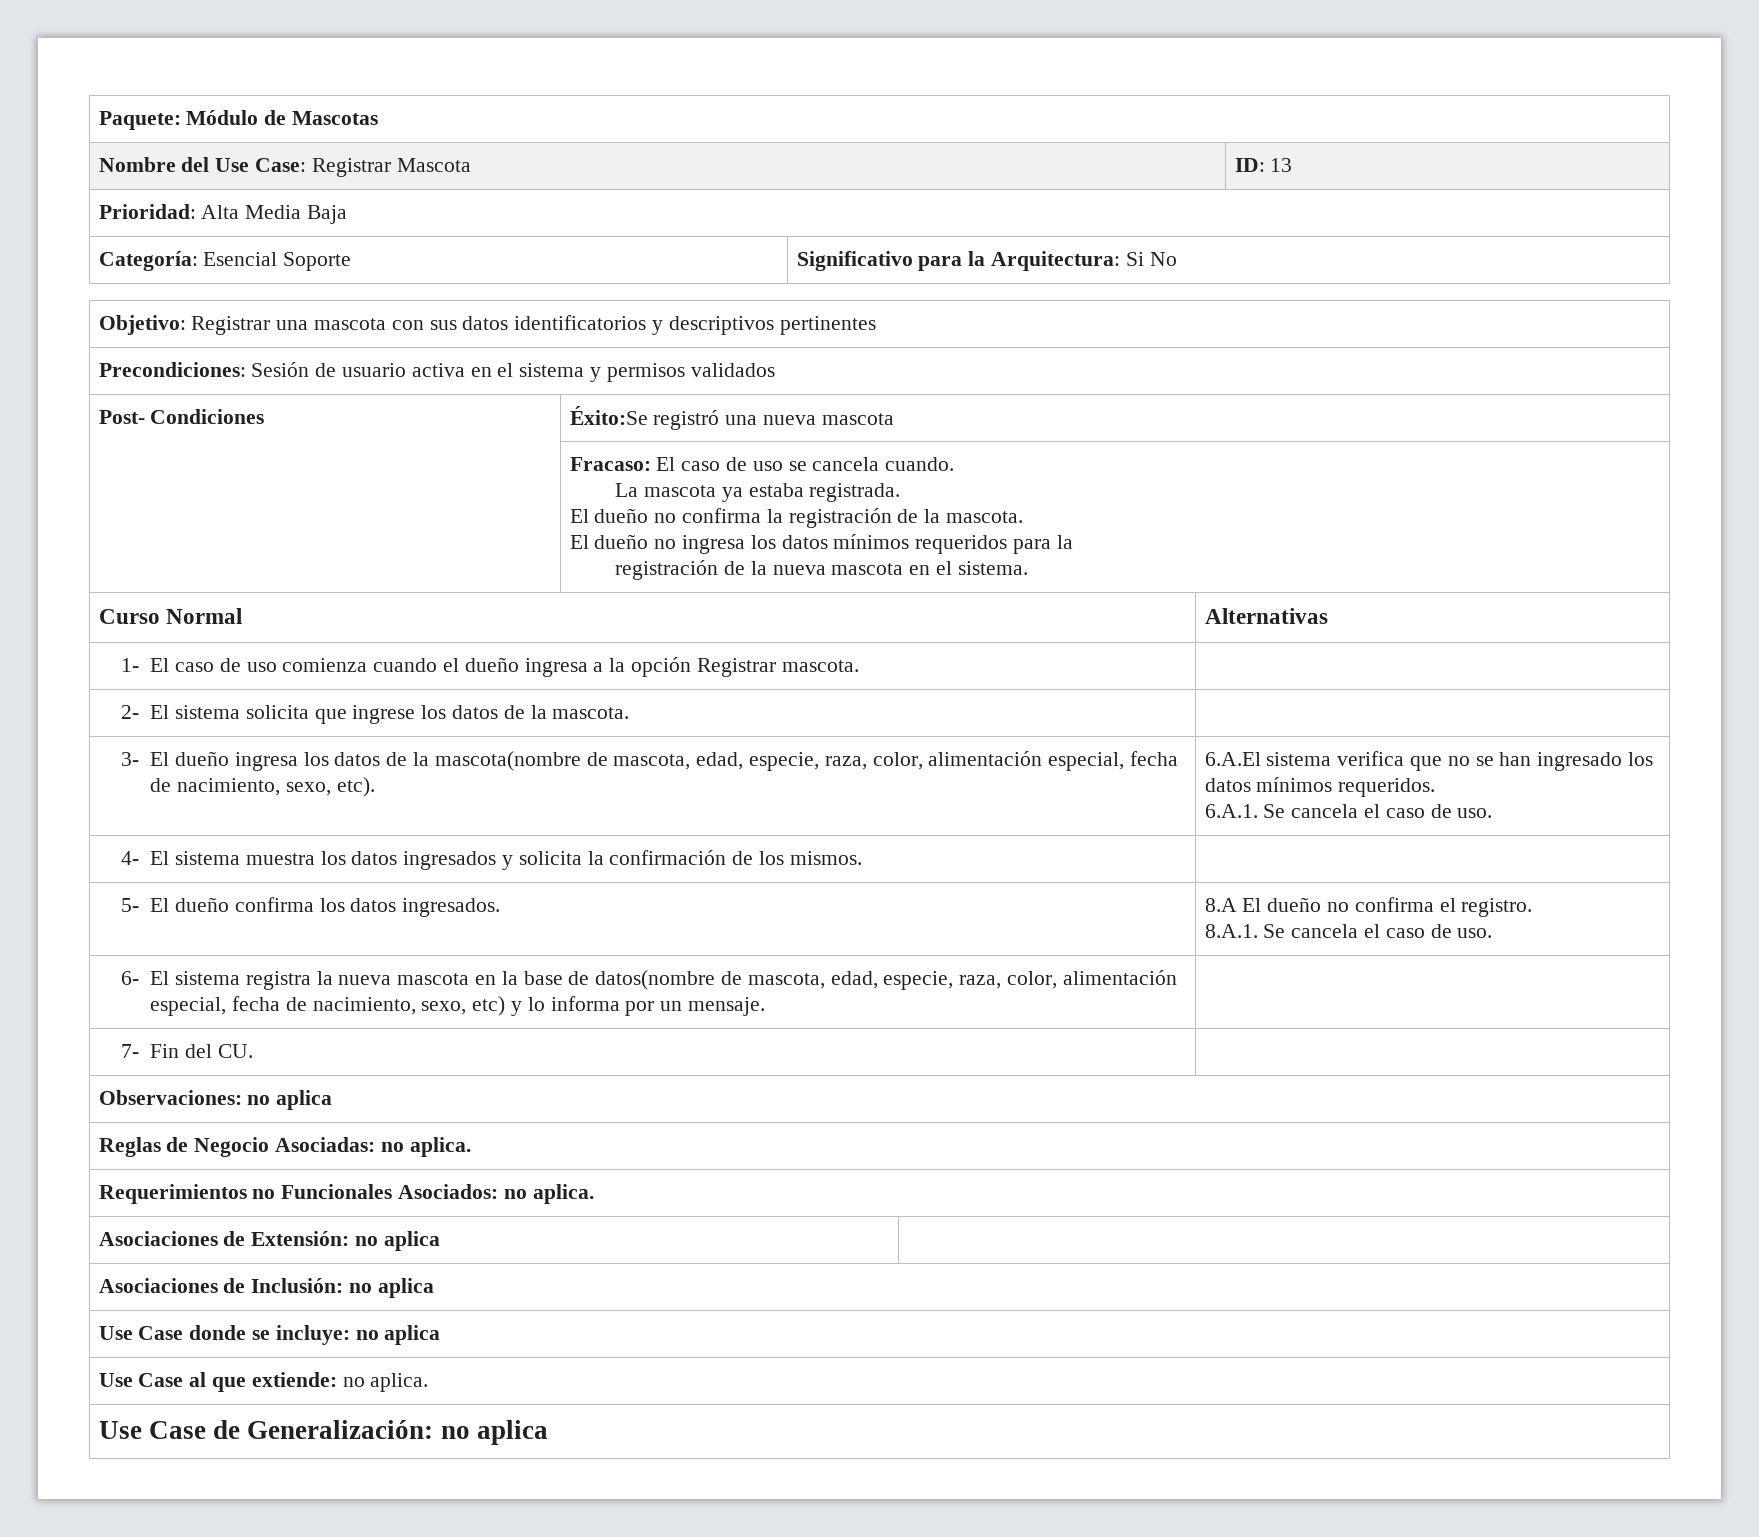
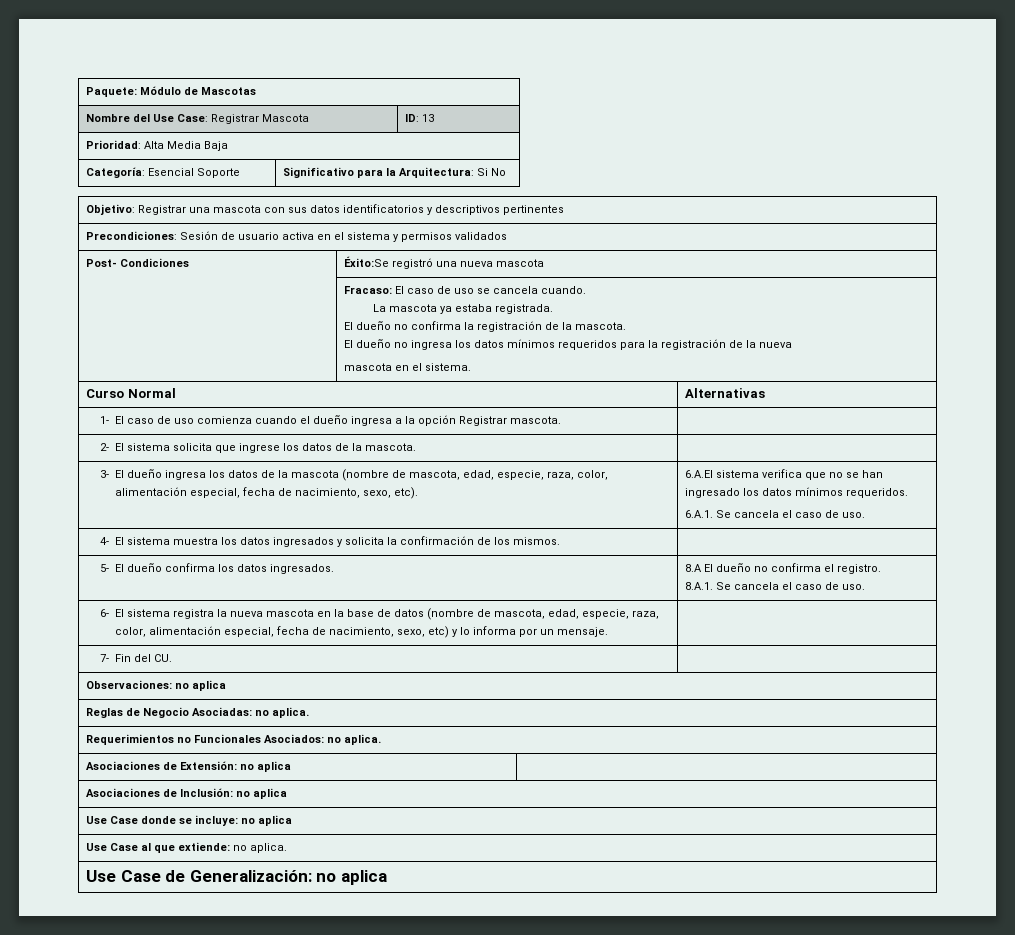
  | Fracaso: El caso de uso se cancela cuando.
  La mascota ya estaba registrada.
  El dueño no confirma la registración de la mascota.
- El dueño no ingresa los datos mínimos requeridos para la
- registración de la nueva mascota en el sistema.
+ El dueño no ingresa los datos mínimos requeridos para la registración de la nueva
+ mascota en el sistema.
- 3- El dueño ingresa los datos de la mascota(nombre de mascota, edad, especie, raza, color, alimentación especial, fecha de nacimiento, sexo, etc).
+ 3- El dueño ingresa los datos de la mascota (nombre de mascota, edad, especie, raza, color, alimentación especial, fecha de nacimiento, sexo, etc).
- 6- El sistema registra la nueva mascota en la base de datos(nombre de mascota, edad, especie, raza, color, alimentación especial, fecha de nacimiento, sexo, etc) y lo informa por un mensaje. |
+ 6- El sistema registra la nueva mascota en la base de datos (nombre de mascota, edad, especie, raza, color, alimentación especial, fecha de nacimiento, sexo, etc) y lo informa por un mensaje. |

